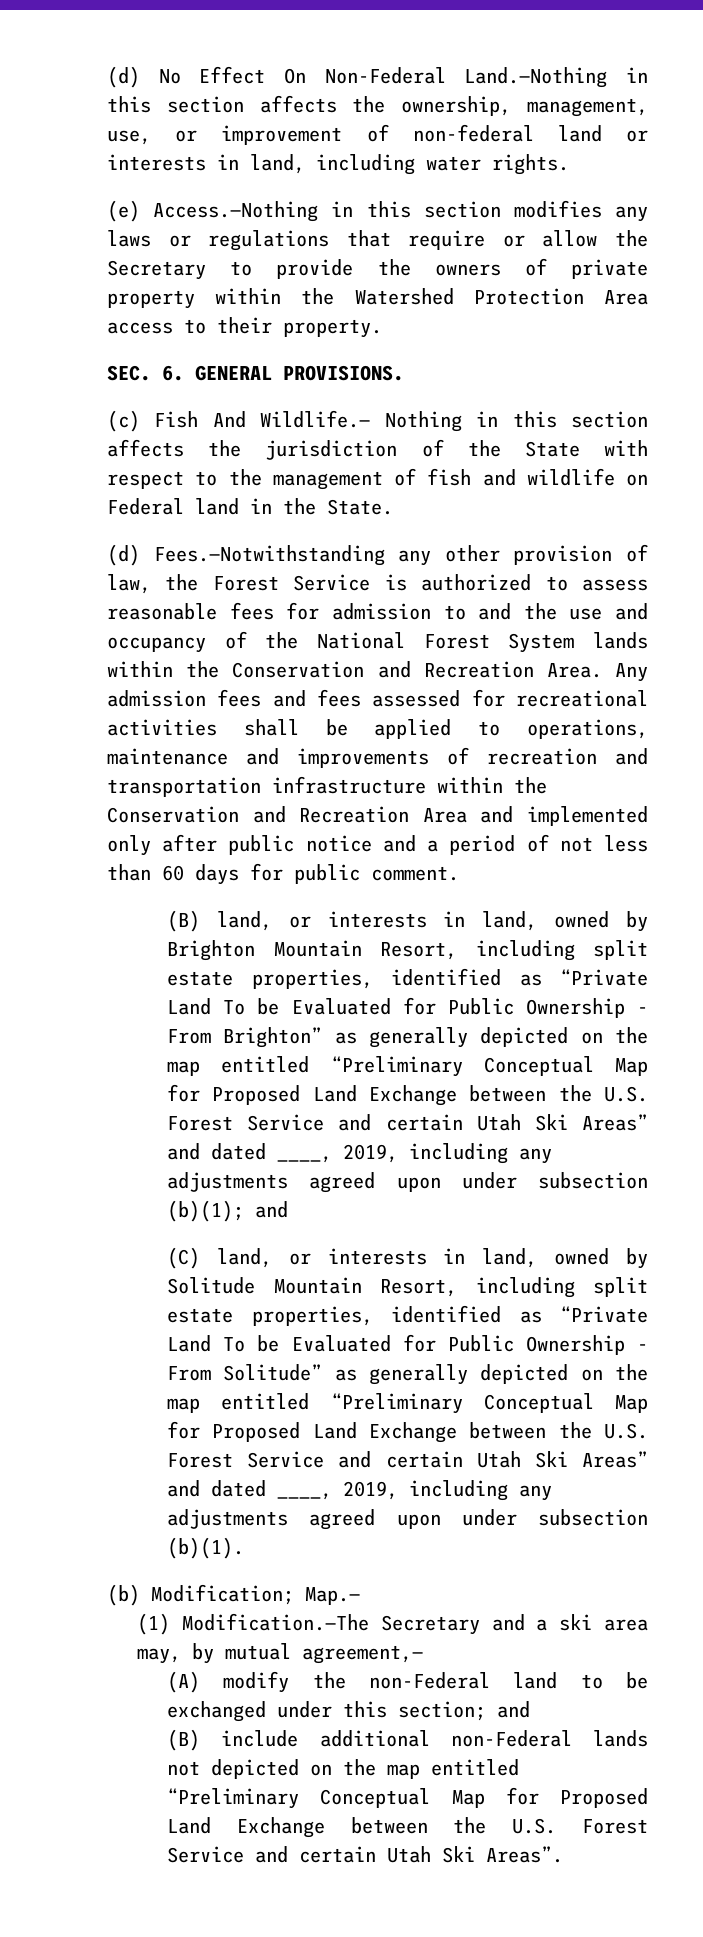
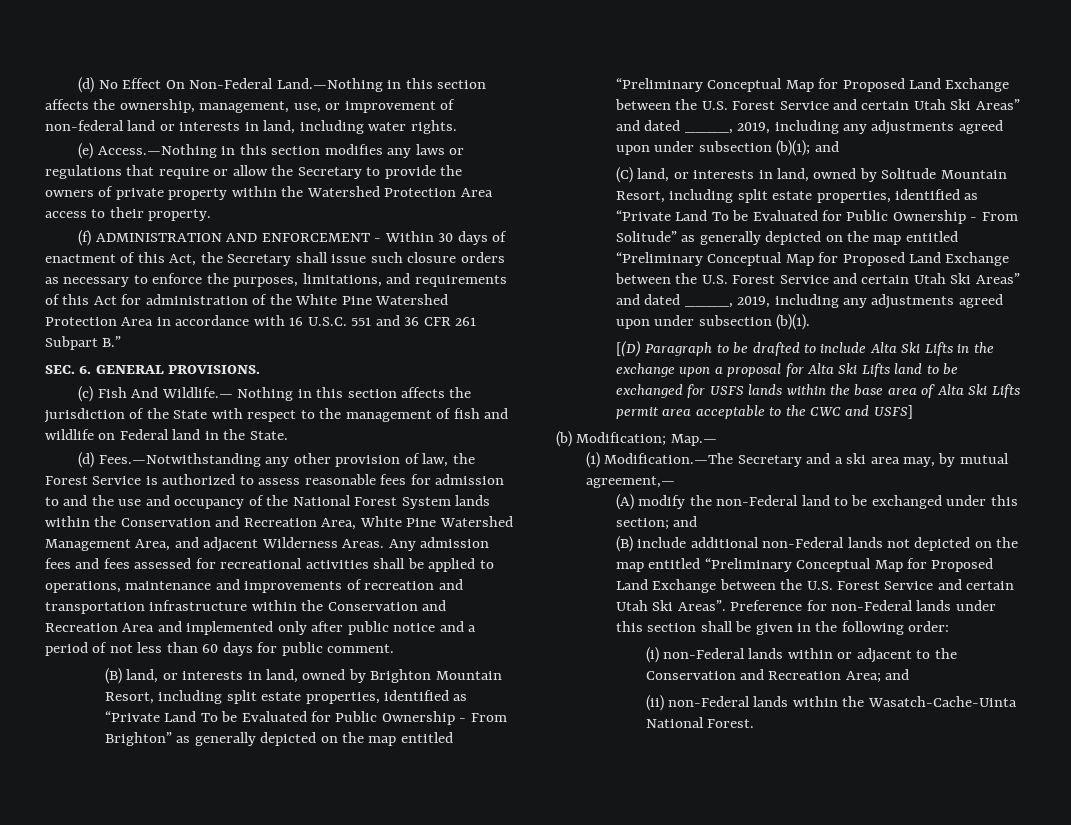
+ (f) ADMINISTRATION AND ENFORCEMENT - Within 30 days of enactment of this Act, the Secretary shall issue such closure orders as necessary to enforce the purposes, limitations, and requirements of this Act for administration of the White Pine Watershed Protection Area in accordance with 16 U.S.C. 551 and 36 CFR 261 Subpart B.”
- (d) Fees.—Notwithstanding any other provision of law, the Forest Service is authorized to assess reasonable fees for admission to and the use and occupancy of the National Forest System lands within the Conservation and Recreation Area.
+ (d) Fees.—Notwithstanding any other provision of law, the Forest Service is authorized to assess reasonable fees for admission to and the use and occupancy of the National Forest System lands within the Conservation and Recreation Area, White Pine Watershed Management Area, and adjacent Wilderness Areas.
+ [(D) Paragraph to be drafted to include Alta Ski Lifts in the exchange upon a proposal for Alta Ski Lifts land to be exchanged for USFS lands within the base area of Alta Ski Lifts permit area acceptable to the CWC and USFS]
+ Preference for non-Federal lands under this section shall be given in the following order:
+ (i) non-Federal lands within or adjacent to the Conservation and Recreation Area; and
+ (ii) non-Federal lands within the Wasatch-Cache-Uinta National Forest.

